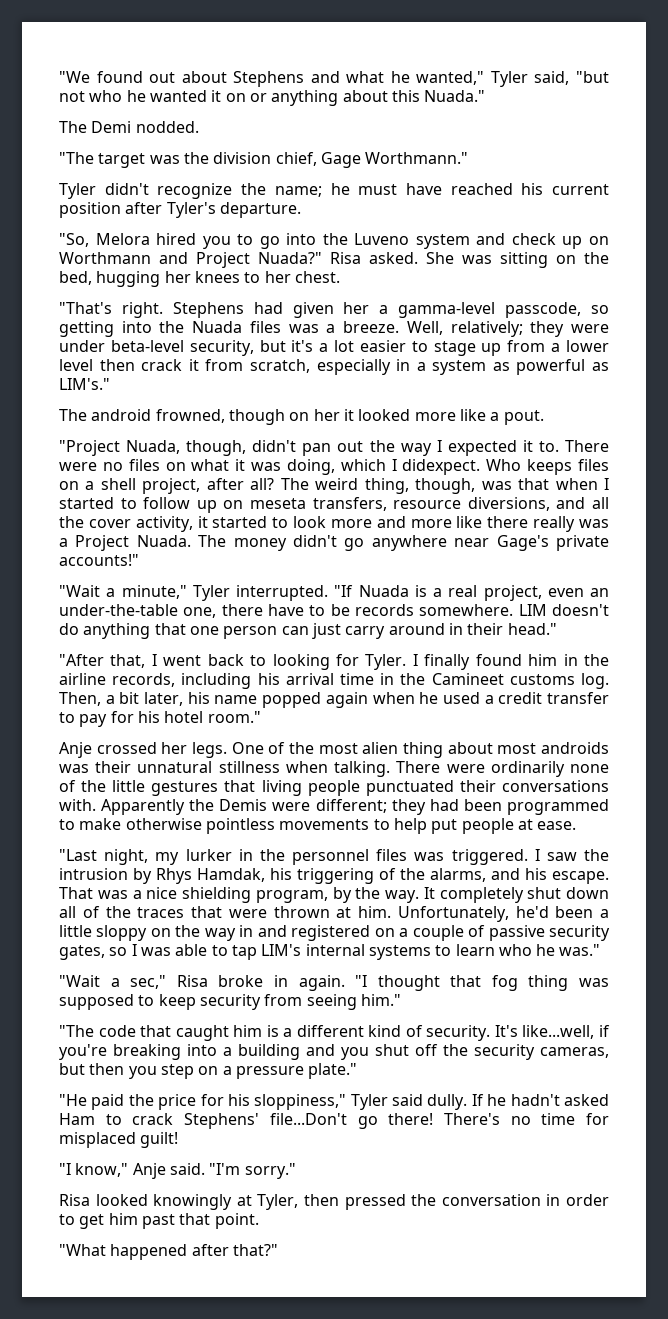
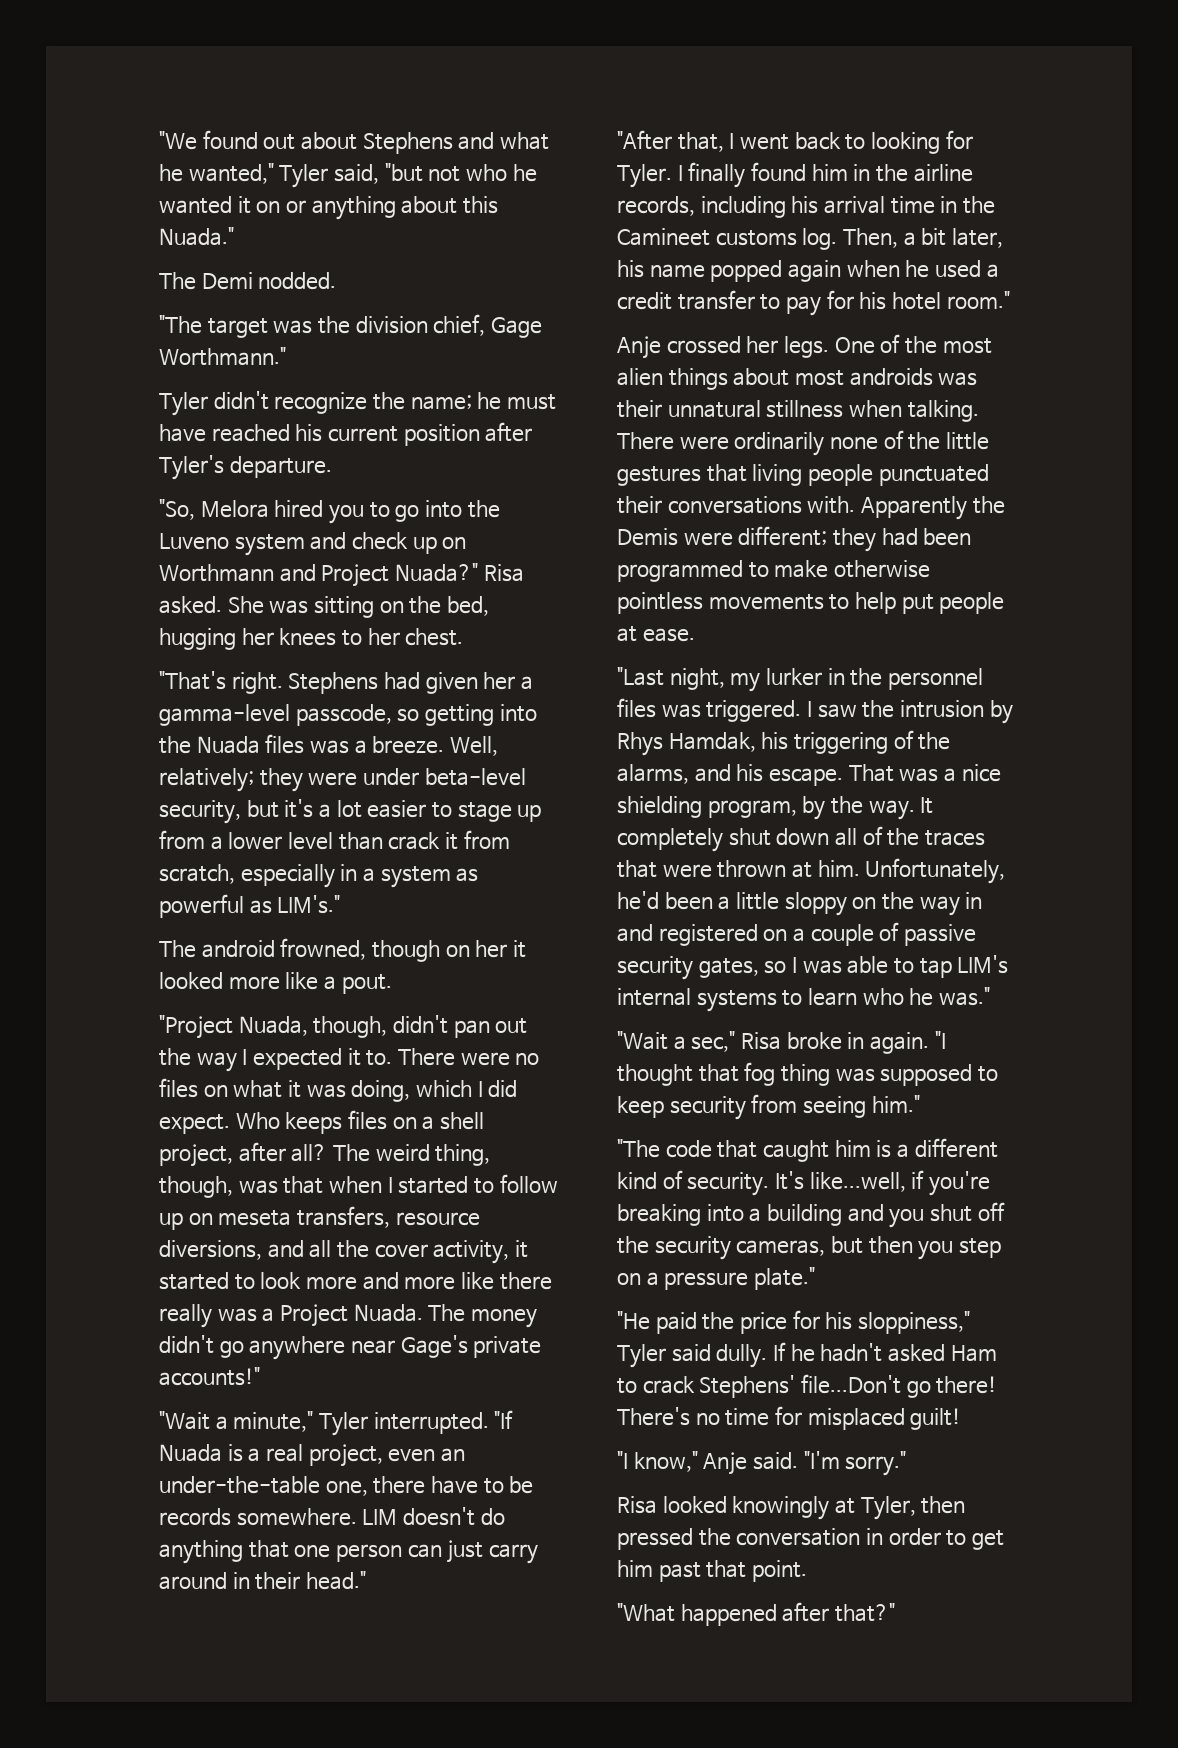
- Well, relatively; they were under beta-level security, but it's a lot easier to stage up from a lower level then crack it from scratch, especially in a system as powerful as LIM's."
+ Well, relatively; they were under beta-level security, but it's a lot easier to stage up from a lower level than crack it from scratch, especially in a system as powerful as LIM's."
- There were no files on what it was doing, which I didexpect.
+ There were no files on what it was doing, which I did expect.
- One of the most alien thing about most androids was their unnatural stillness when talking.
+ One of the most alien things about most androids was their unnatural stillness when talking.

